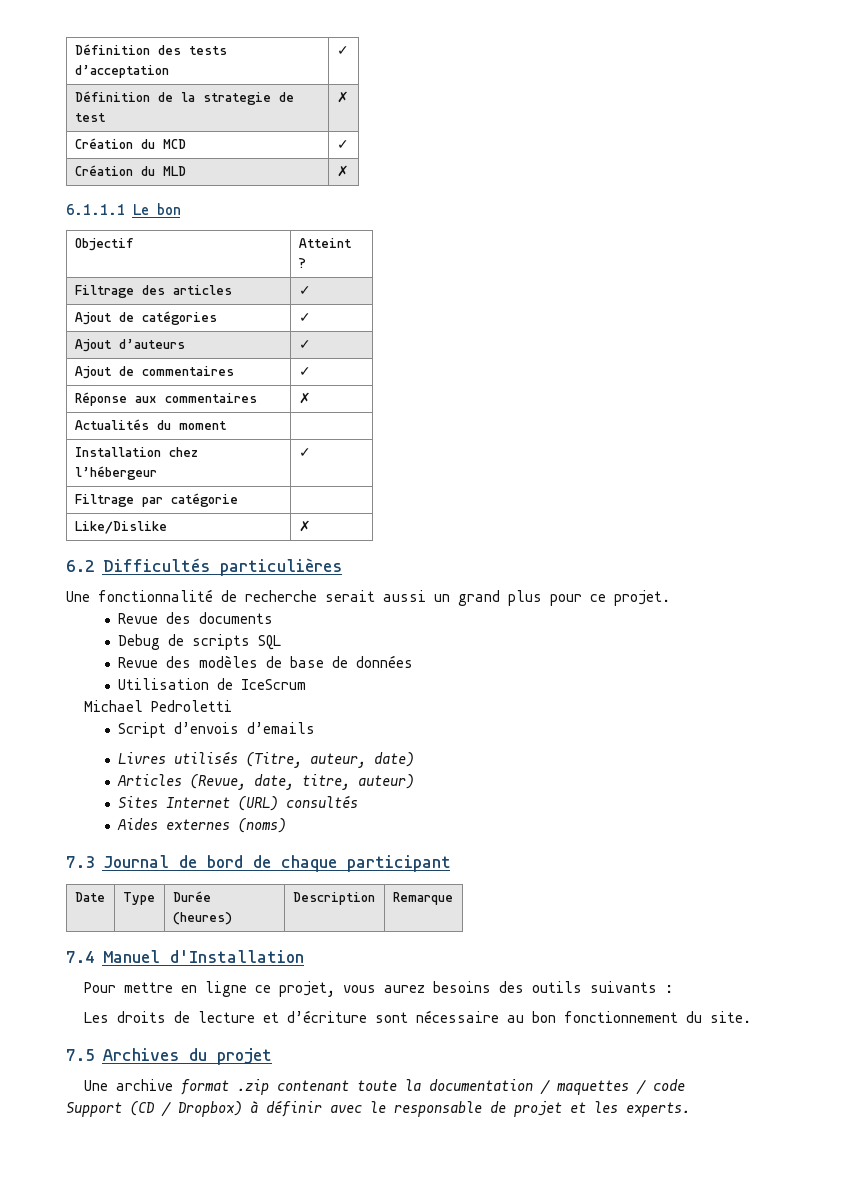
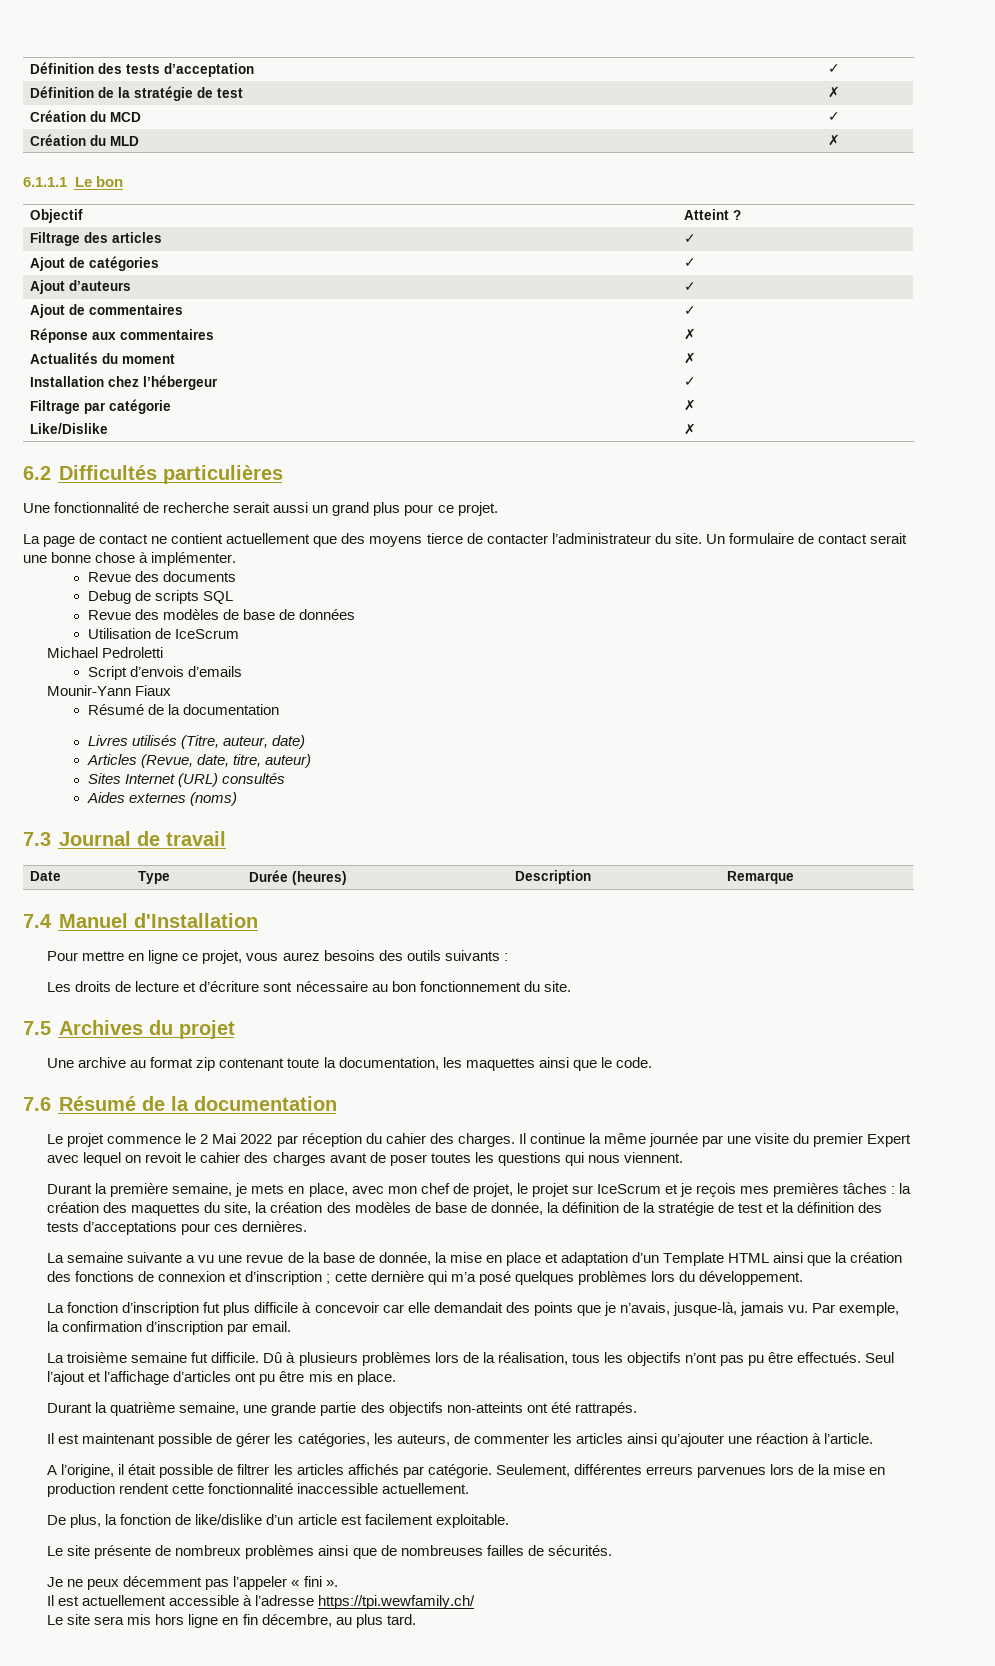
- Définition de la strategie de test | ✗
+ Définition de la stratégie de test | ✗
- Actualités du moment |
+ Actualités du moment | ✗
- Filtrage par catégorie |
+ Filtrage par catégorie | ✗
+ La page de contact ne contient actuellement que des moyens tierce de contacter l’administrateur du site. Un formulaire de contact serait une bonne chose à implémenter.
+ Mounir-Yann Fiaux
+ Résumé de la documentation
- 7.3 Journal de bord de chaque participant
+ 7.3 Journal de travail
- Une archive format .zip contenant toute la documentation / maquettes / code
- Support (CD / Dropbox) à définir avec le responsable de projet et les experts.
+ Une archive au format zip contenant toute la documentation, les maquettes ainsi que le code.
+ 7.6 Résumé de la documentation
+ Le projet commence le 2 Mai 2022 par réception du cahier des charges. Il continue la même journée par une visite du premier Expert avec lequel on revoit le cahier des charges avant de poser toutes les questions qui nous viennent.
+ Durant la première semaine, je mets en place, avec mon chef de projet, le projet sur IceScrum et je reçois mes premières tâches : la création des maquettes du site, la création des modèles de base de donnée, la définition de la stratégie de test et la définition des tests d’acceptations pour ces dernières.
+ La semaine suivante a vu une revue de la base de donnée, la mise en place et adaptation d’un Template HTML ainsi que la création des fonctions de connexion et d’inscription ; cette dernière qui m’a posé quelques problèmes lors du développement.
+ La fonction d’inscription fut plus difficile à concevoir car elle demandait des points que je n’avais, jusque-là, jamais vu. Par exemple, la confirmation d’inscription par email.
+ La troisième semaine fut difficile. Dû à plusieurs problèmes lors de la réalisation, tous les objectifs n’ont pas pu être effectués. Seul l’ajout et l’affichage d’articles ont pu être mis en place.
+ Durant la quatrième semaine, une grande partie des objectifs non-atteints ont été rattrapés.
+ Il est maintenant possible de gérer les catégories, les auteurs, de commenter les articles ainsi qu’ajouter une réaction à l’article.
+ A l’origine, il était possible de filtrer les articles affichés par catégorie. Seulement, différentes erreurs parvenues lors de la mise en production rendent cette fonctionnalité inaccessible actuellement.
+ De plus, la fonction de like/dislike d’un article est facilement exploitable.
+ Le site présente de nombreux problèmes ainsi que de nombreuses failles de sécurités.
+ Je ne peux décemment pas l’appeler « fini ».
+ Il est actuellement accessible à l’adresse https://tpi.wewfamily.ch/
+ Le site sera mis hors ligne en fin décembre, au plus tard.

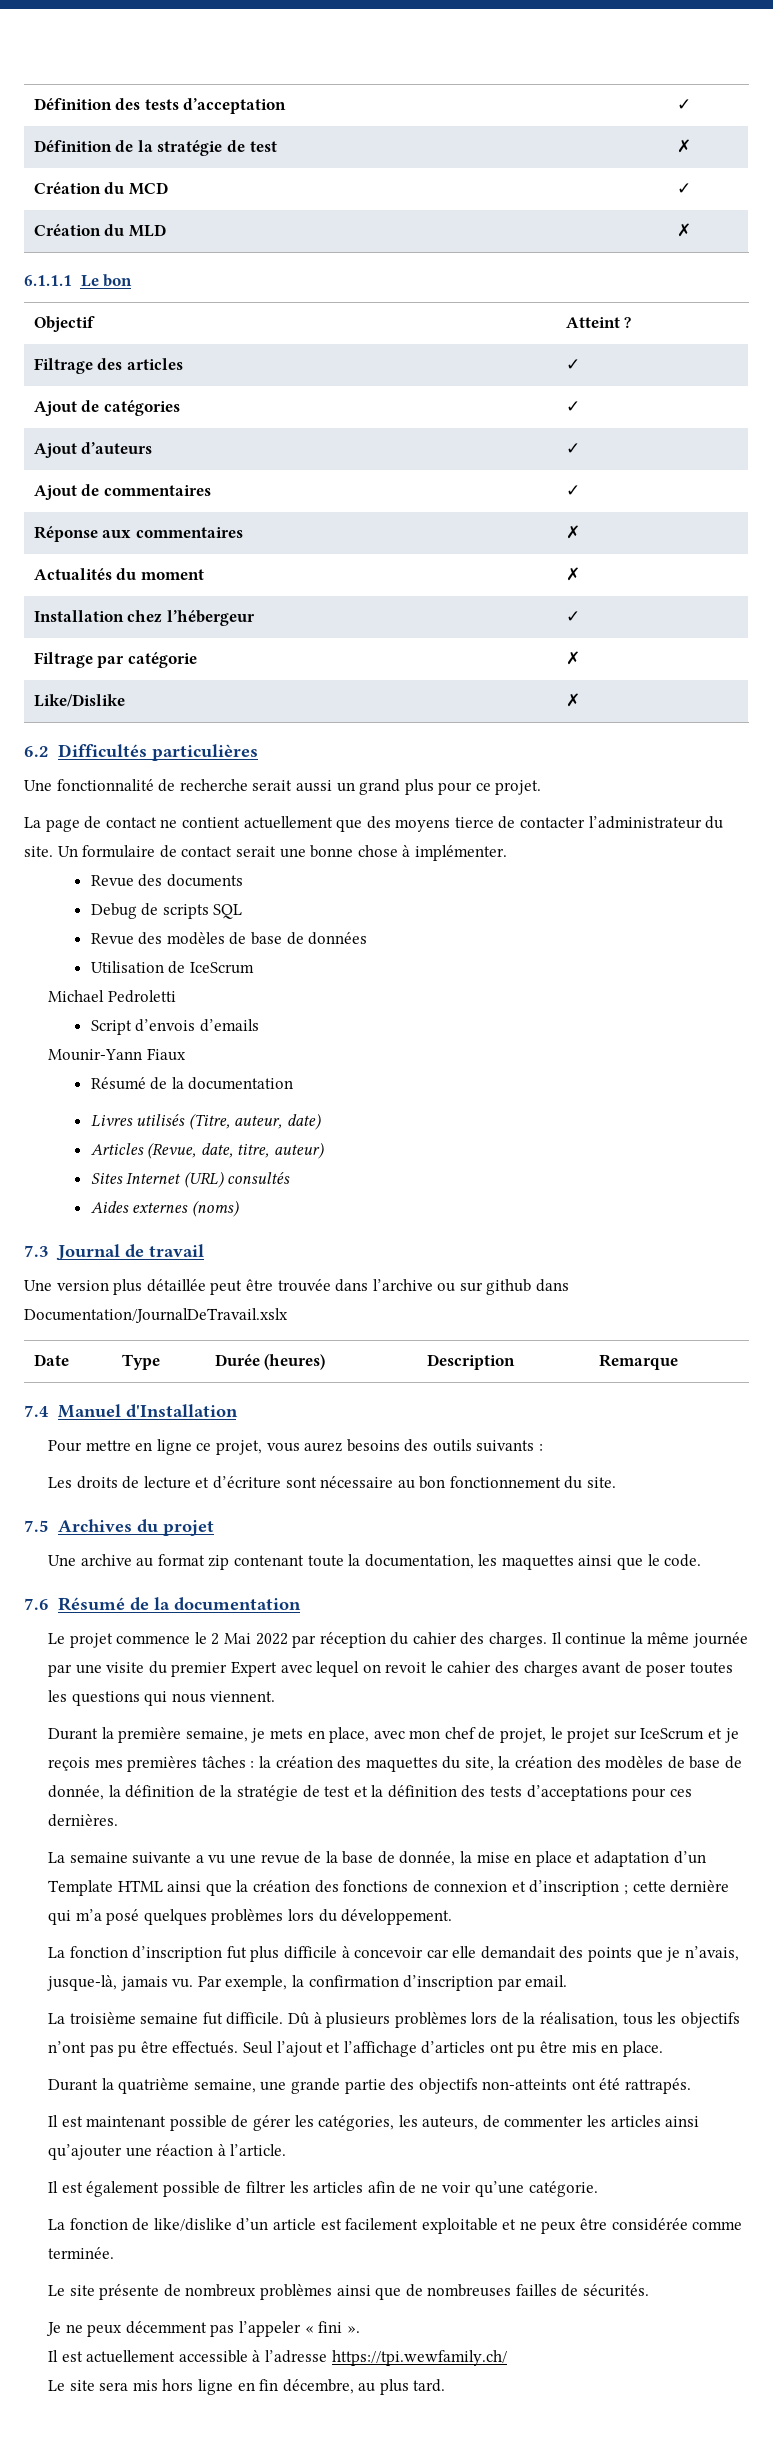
+ Une version plus détaillée peut être trouvée dans l’archive ou sur github dans Documentation/JournalDeTravail.xslx
- A l’origine, il était possible de filtrer les articles affichés par catégorie. Seulement, différentes erreurs parvenues lors de la mise en production rendent cette fonctionnalité inaccessible actuellement.
- De plus, la fonction de like/dislike d’un article est facilement exploitable.
+ Il est également possible de filtrer les articles afin de ne voir qu’une catégorie.
+ La fonction de like/dislike d’un article est facilement exploitable et ne peux être considérée comme terminée.

